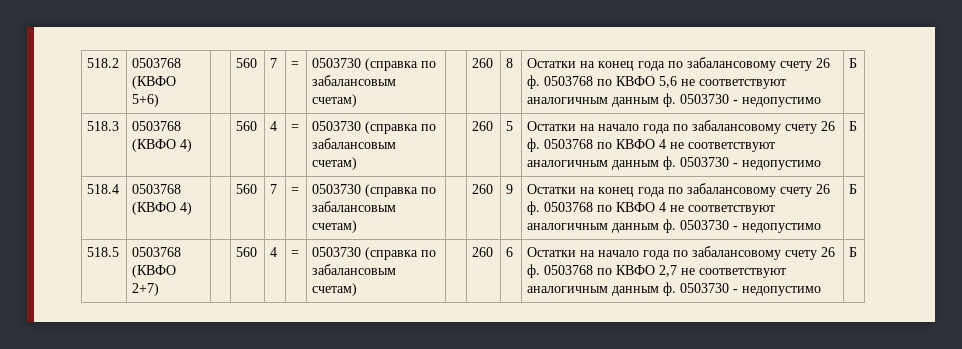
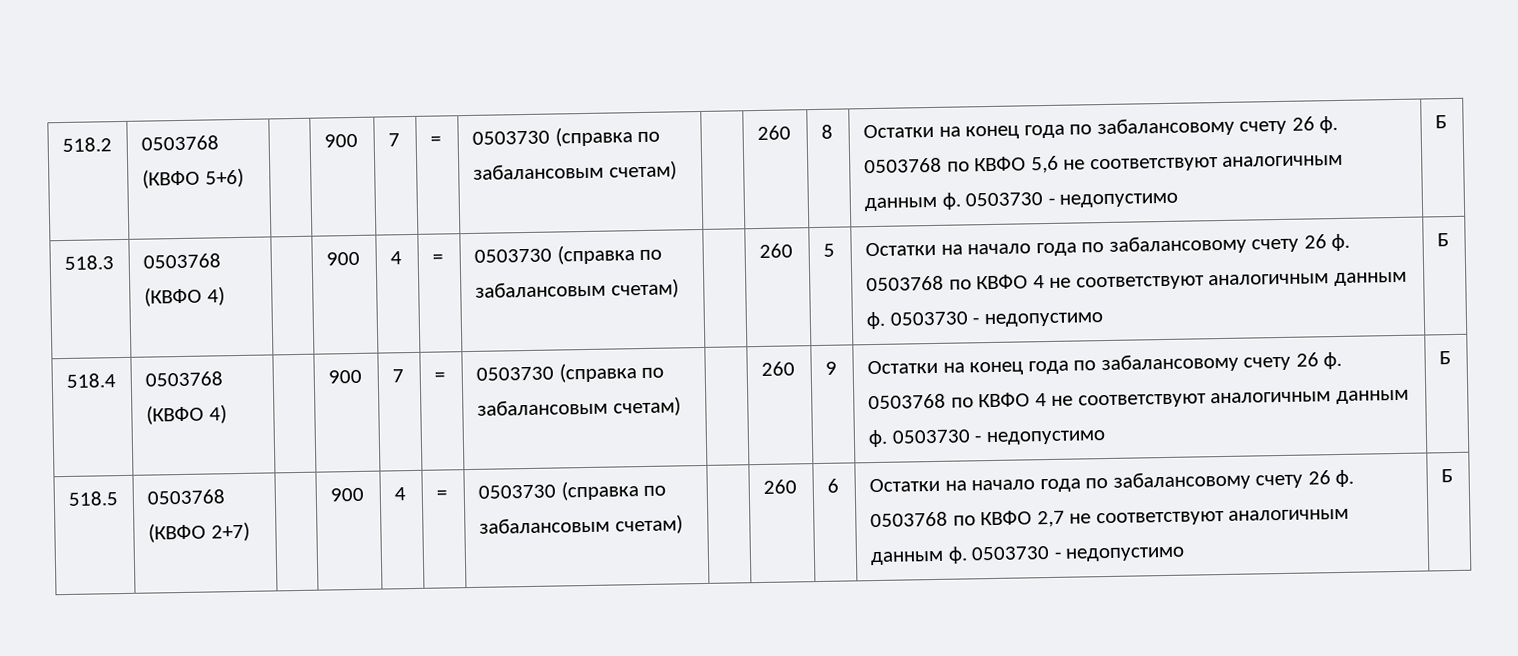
- 518.2 | 0503768 (КВФО 5+6) | | 560 | 7 | = | 0503730 (справка по забалансовым счетам) | | 260 | 8 | Остатки на конец года по забалансовому счету 26 ф. 0503768 по КВФО 5,6 не соответствуют аналогичным данным ф. 0503730 - недопустимо | Б
+ 518.2 | 0503768 (КВФО 5+6) | | 900 | 7 | = | 0503730 (справка по забалансовым счетам) | | 260 | 8 | Остатки на конец года по забалансовому счету 26 ф. 0503768 по КВФО 5,6 не соответствуют аналогичным данным ф. 0503730 - недопустимо | Б
- 518.3 | 0503768 (КВФО 4) | | 560 | 4 | = | 0503730 (справка по забалансовым счетам) | | 260 | 5 | Остатки на начало года по забалансовому счету 26 ф. 0503768 по КВФО 4 не соответствуют аналогичным данным ф. 0503730 - недопустимо | Б
+ 518.3 | 0503768 (КВФО 4) | | 900 | 4 | = | 0503730 (справка по забалансовым счетам) | | 260 | 5 | Остатки на начало года по забалансовому счету 26 ф. 0503768 по КВФО 4 не соответствуют аналогичным данным ф. 0503730 - недопустимо | Б
- 518.4 | 0503768 (КВФО 4) | | 560 | 7 | = | 0503730 (справка по забалансовым счетам) | | 260 | 9 | Остатки на конец года по забалансовому счету 26 ф. 0503768 по КВФО 4 не соответствуют аналогичным данным ф. 0503730 - недопустимо | Б
+ 518.4 | 0503768 (КВФО 4) | | 900 | 7 | = | 0503730 (справка по забалансовым счетам) | | 260 | 9 | Остатки на конец года по забалансовому счету 26 ф. 0503768 по КВФО 4 не соответствуют аналогичным данным ф. 0503730 - недопустимо | Б
- 518.5 | 0503768 (КВФО 2+7) | | 560 | 4 | = | 0503730 (справка по забалансовым счетам) | | 260 | 6 | Остатки на начало года по забалансовому счету 26 ф. 0503768 по КВФО 2,7 не соответствуют аналогичным данным ф. 0503730 - недопустимо | Б
+ 518.5 | 0503768 (КВФО 2+7) | | 900 | 4 | = | 0503730 (справка по забалансовым счетам) | | 260 | 6 | Остатки на начало года по забалансовому счету 26 ф. 0503768 по КВФО 2,7 не соответствуют аналогичным данным ф. 0503730 - недопустимо | Б

